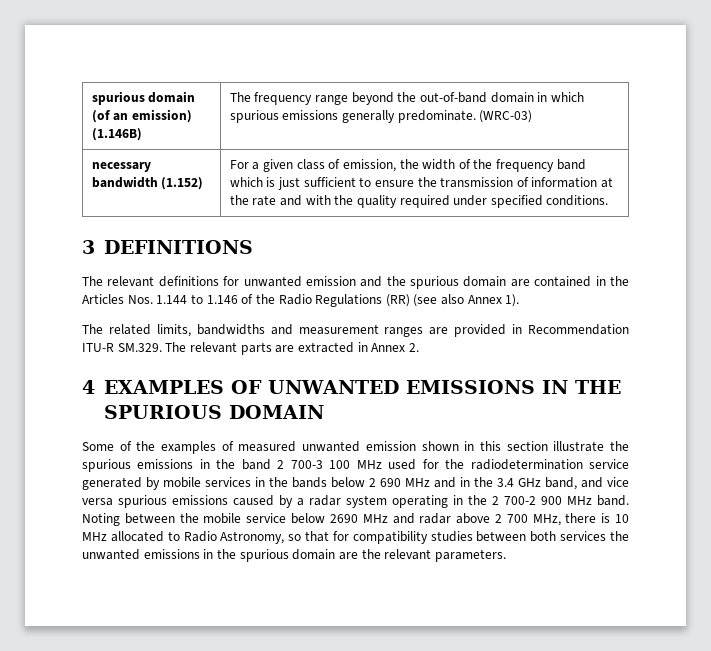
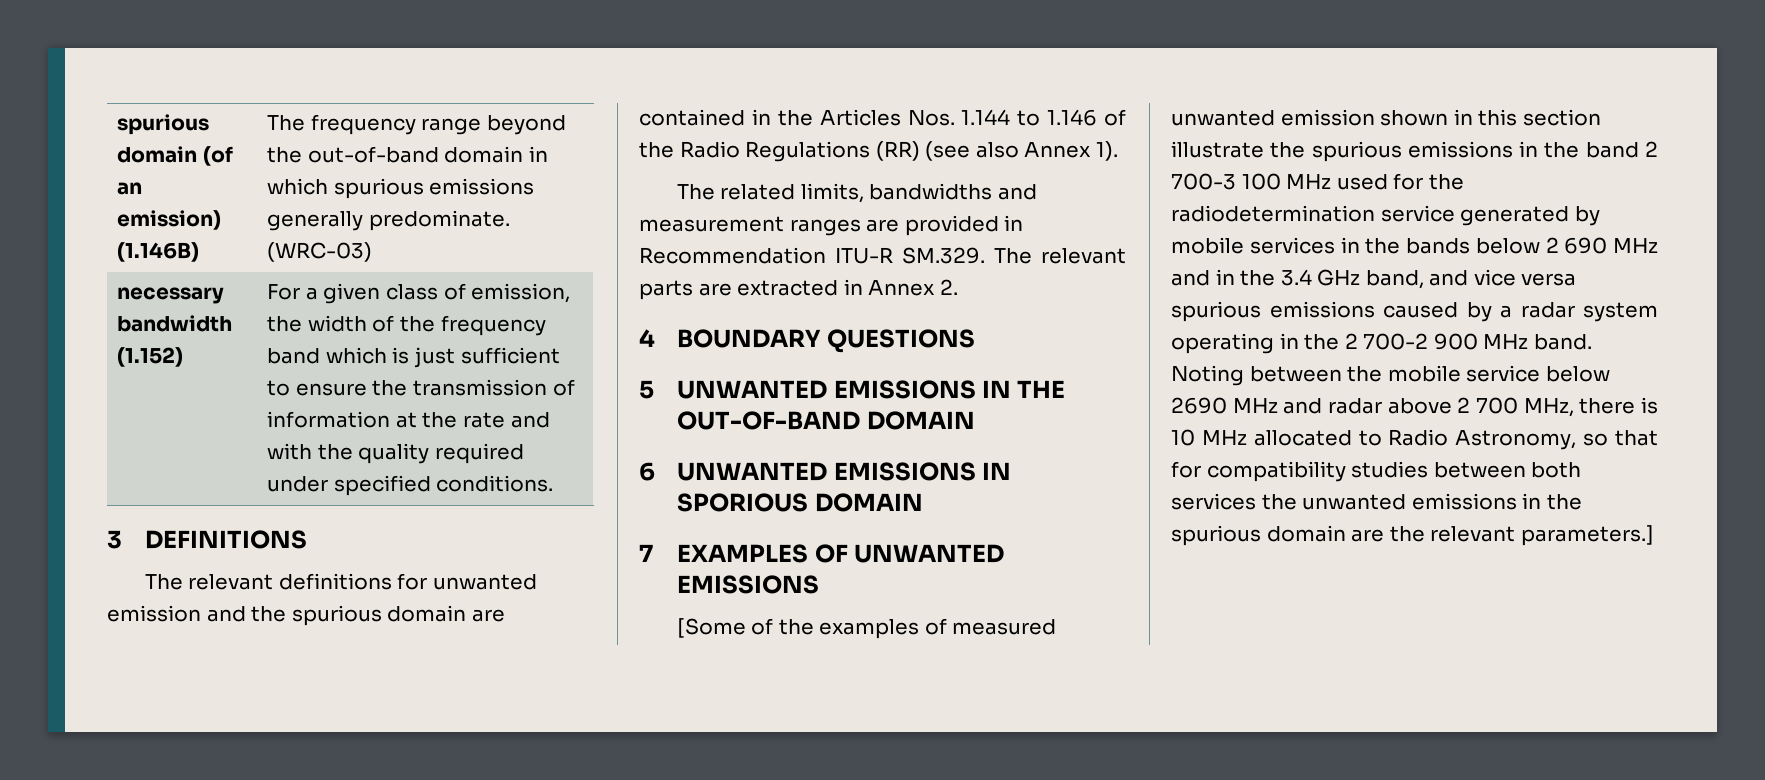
- 4 EXAMPLES OF UNWANTED EMISSIONS IN THE SPURIOUS DOMAIN
- Some of the examples of measured unwanted emission shown in this section illustrate the spurious emissions in the band 2 700-3 100 MHz used for the radiodetermination service generated by mobile services in the bands below 2 690 MHz and in the 3.4 GHz band, and vice versa spurious emissions caused by a radar system operating in the 2 700-2 900 MHz band.
+ 4 BOUNDARY QUESTIONS
+ 5 UNWANTED EMISSIONS IN THE OUT-OF-BAND DOMAIN
+ 6 UNWANTED EMISSIONS IN SPORIOUS DOMAIN
+ 7 EXAMPLES OF UNWANTED EMISSIONS
+ [Some of the examples of measured unwanted emission shown in this section illustrate the spurious emissions in the band 2 700-3 100 MHz used for the radiodetermination service generated by mobile services in the bands below 2 690 MHz and in the 3.4 GHz band, and vice versa spurious emissions caused by a radar system operating in the 2 700-2 900 MHz band.
- Noting between the mobile service below 2690 MHz and radar above 2 700 MHz, there is 10 MHz allocated to Radio Astronomy, so that for compatibility studies between both services the unwanted emissions in the spurious domain are the relevant parameters.
+ Noting between the mobile service below 2690 MHz and radar above 2 700 MHz, there is 10 MHz allocated to Radio Astronomy, so that for compatibility studies between both services the unwanted emissions in the spurious domain are the relevant parameters.]

